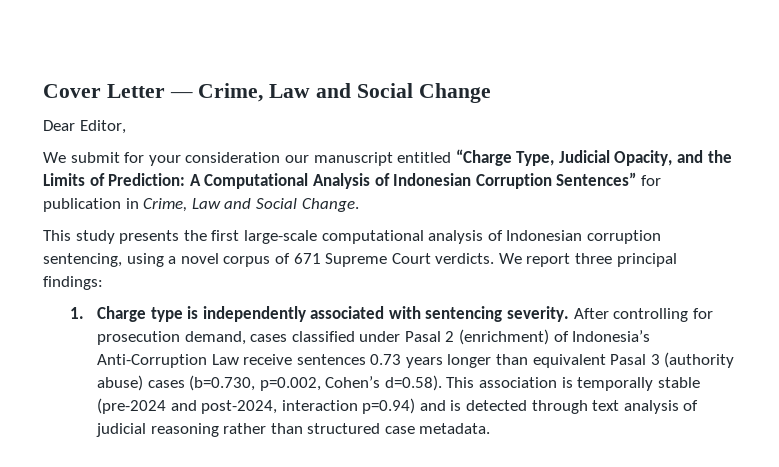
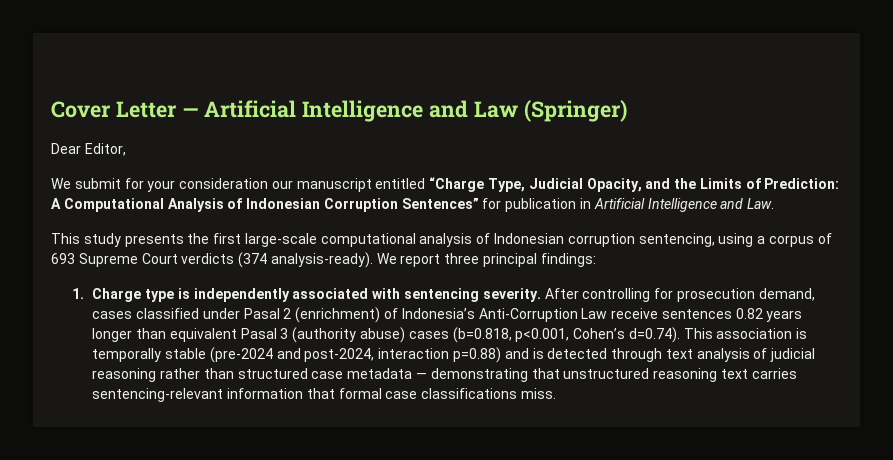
- Cover Letter — Crime, Law and Social Change
+ Cover Letter — Artificial Intelligence and Law (Springer)
- We submit for your consideration our manuscript entitled “Charge Type, Judicial Opacity, and the Limits of Prediction: A Computational Analysis of Indonesian Corruption Sentences” for publication in Crime, Law and Social Change.
+ We submit for your consideration our manuscript entitled “Charge Type, Judicial Opacity, and the Limits of Prediction: A Computational Analysis of Indonesian Corruption Sentences” for publication in Artificial Intelligence and Law.
- This study presents the first large-scale computational analysis of Indonesian corruption sentencing, using a novel corpus of 671 Supreme Court verdicts.
+ This study presents the first large-scale computational analysis of Indonesian corruption sentencing, using a corpus of 693 Supreme Court verdicts (374 analysis-ready).
- After controlling for prosecution demand, cases classified under Pasal 2 (enrichment) of Indonesia’s Anti-Corruption Law receive sentences 0.73 years longer than equivalent Pasal 3 (authority abuse) cases (b=0.730, p=0.002, Cohen’s d=0.58). This association is temporally stable (pre-2024 and post-2024, interaction p=0.94) and is detected through text analysis of judicial reasoning rather than structured case metadata.
+ After controlling for prosecution demand, cases classified under Pasal 2 (enrichment) of Indonesia’s Anti-Corruption Law receive sentences 0.82 years longer than equivalent Pasal 3 (authority abuse) cases (b=0.818, p<0.001, Cohen’s d=0.74). This association is temporally stable (pre-2024 and post-2024, interaction p=0.88) and is detected through text analysis of judicial reasoning rather than structured case metadata — demonstrating that unstructured reasoning text carries sentencing-relevant information that formal case classifications miss.

